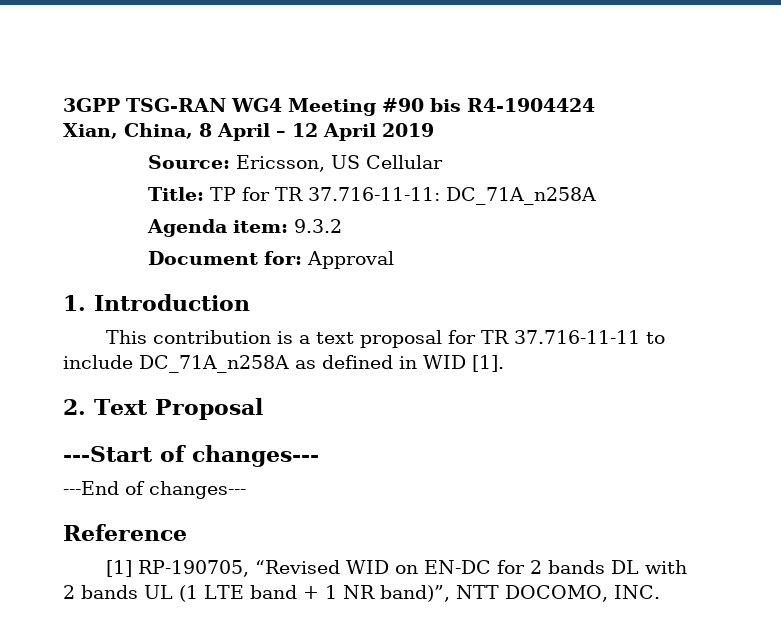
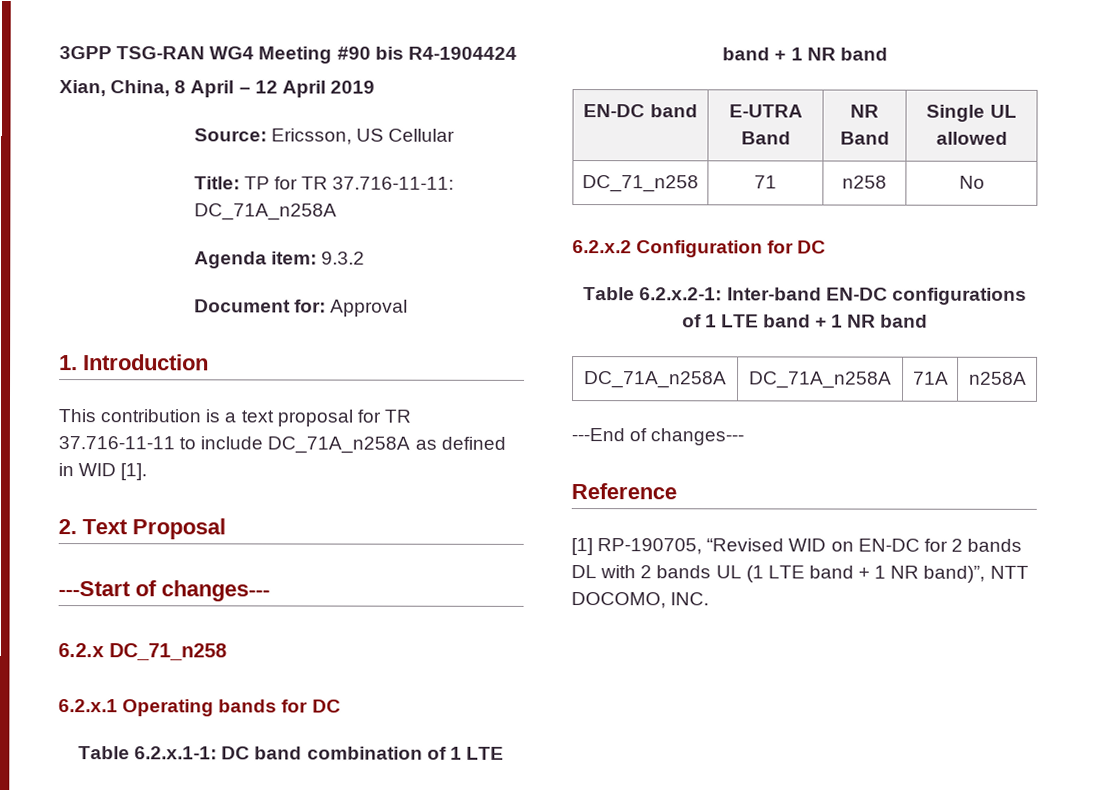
+ 6.2.x DC_71_n258
+ 6.2.x.1 Operating bands for DC
+ Table 6.2.x.1-1: DC band combination of 1 LTE band + 1 NR band
+ EN-DC band | E-UTRA Band | NR Band | Single UL allowed
+ DC_71_n258 | 71 | n258 | No
+ 6.2.x.2 Configuration for DC
+ Table 6.2.x.2-1: Inter-band EN-DC configurations of 1 LTE band + 1 NR band
+ DC_71A_n258A | DC_71A_n258A | 71A | n258A

